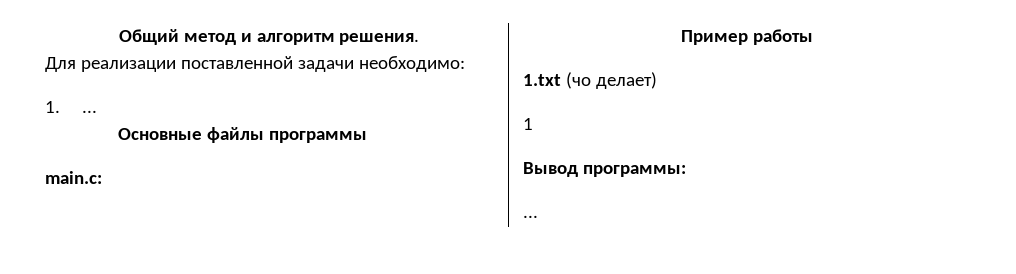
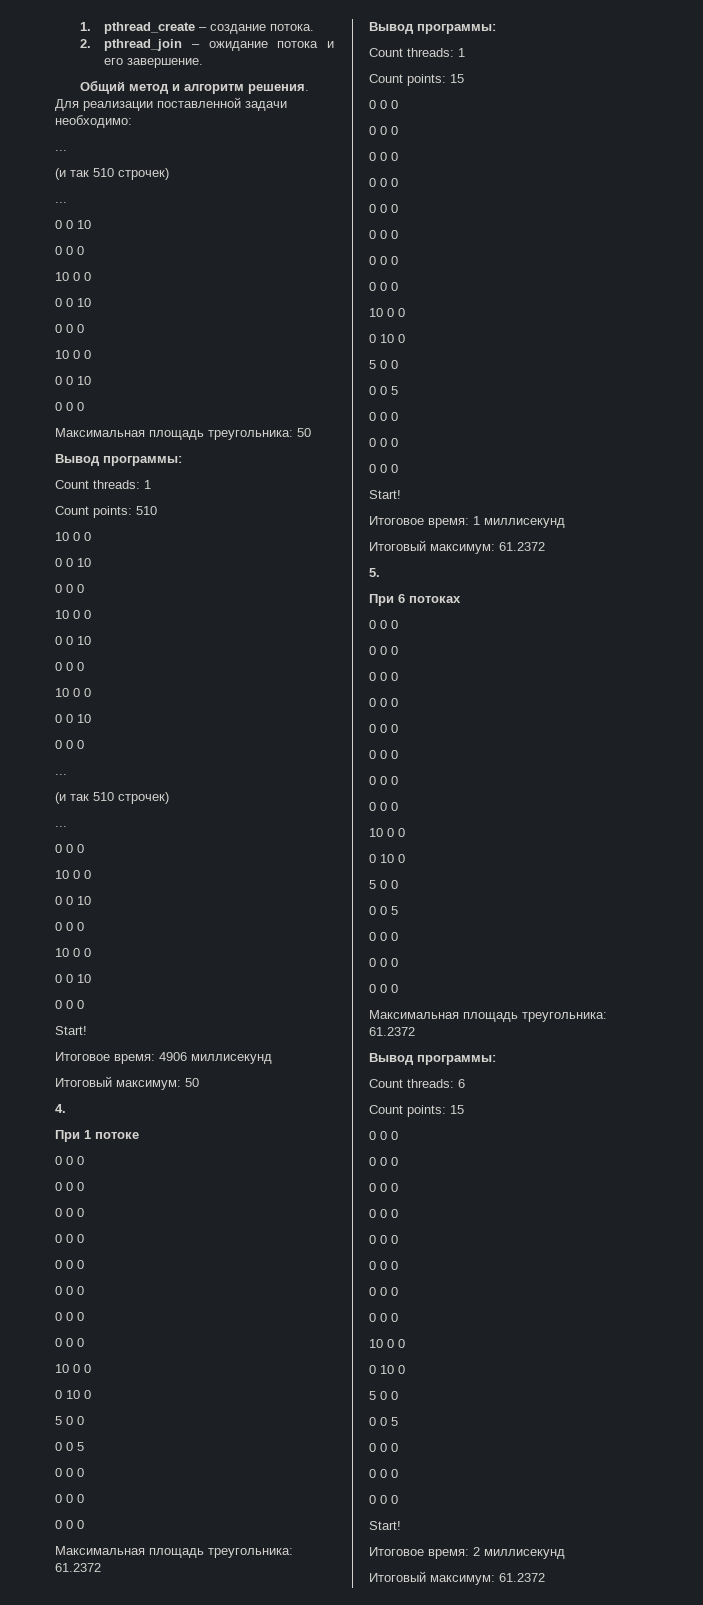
+ 1. pthread_create – создание потока.
+ 2. pthread_join – ожидание потока и его завершение.
  Для реализации поставленной задачи необходимо:
- 1. ...
- Основные файлы программы
- main.c:
- Пример работы
- 1.txt (чо делает)
- 1
+ ...
+ (и так 510 строчек)
+ ...
+ 0 0 10
+ 0 0 0
+ 10 0 0
+ 0 0 10
+ 0 0 0
+ 10 0 0
+ 0 0 10
+ 0 0 0
+ Максимальная площадь треугольника: 50
  Вывод программы:
+ Count threads: 1
+ Count points: 510
+ 10 0 0
+ 0 0 10
+ 0 0 0
+ 10 0 0
+ 0 0 10
+ 0 0 0
+ 10 0 0
+ 0 0 10
+ 0 0 0
  ...
+ (и так 510 строчек)
+ ...
+ 0 0 0
+ 10 0 0
+ 0 0 10
+ 0 0 0
+ 10 0 0
+ 0 0 10
+ 0 0 0
+ Start!
+ Итоговое время: 4906 миллисекунд
+ Итоговый максимум: 50
+ 4.
+ При 1 потоке
+ 0 0 0
+ 0 0 0
+ 0 0 0
+ 0 0 0
+ 0 0 0
+ 0 0 0
+ 0 0 0
+ 0 0 0
+ 10 0 0
+ 0 10 0
+ 5 0 0
+ 0 0 5
+ 0 0 0
+ 0 0 0
+ 0 0 0
+ Максимальная площадь треугольника: 61.2372
+ Вывод программы:
+ Count threads: 1
+ Count points: 15
+ 0 0 0
+ 0 0 0
+ 0 0 0
+ 0 0 0
+ 0 0 0
+ 0 0 0
+ 0 0 0
+ 0 0 0
+ 10 0 0
+ 0 10 0
+ 5 0 0
+ 0 0 5
+ 0 0 0
+ 0 0 0
+ 0 0 0
+ Start!
+ Итоговое время: 1 миллисекунд
+ Итоговый максимум: 61.2372
+ 5.
+ При 6 потоках
+ 0 0 0
+ 0 0 0
+ 0 0 0
+ 0 0 0
+ 0 0 0
+ 0 0 0
+ 0 0 0
+ 0 0 0
+ 10 0 0
+ 0 10 0
+ 5 0 0
+ 0 0 5
+ 0 0 0
+ 0 0 0
+ 0 0 0
+ Максимальная площадь треугольника: 61.2372
+ Вывод программы:
+ Count threads: 6
+ Count points: 15
+ 0 0 0
+ 0 0 0
+ 0 0 0
+ 0 0 0
+ 0 0 0
+ 0 0 0
+ 0 0 0
+ 0 0 0
+ 10 0 0
+ 0 10 0
+ 5 0 0
+ 0 0 5
+ 0 0 0
+ 0 0 0
+ 0 0 0
+ Start!
+ Итоговое время: 2 миллисекунд
+ Итоговый максимум: 61.2372

